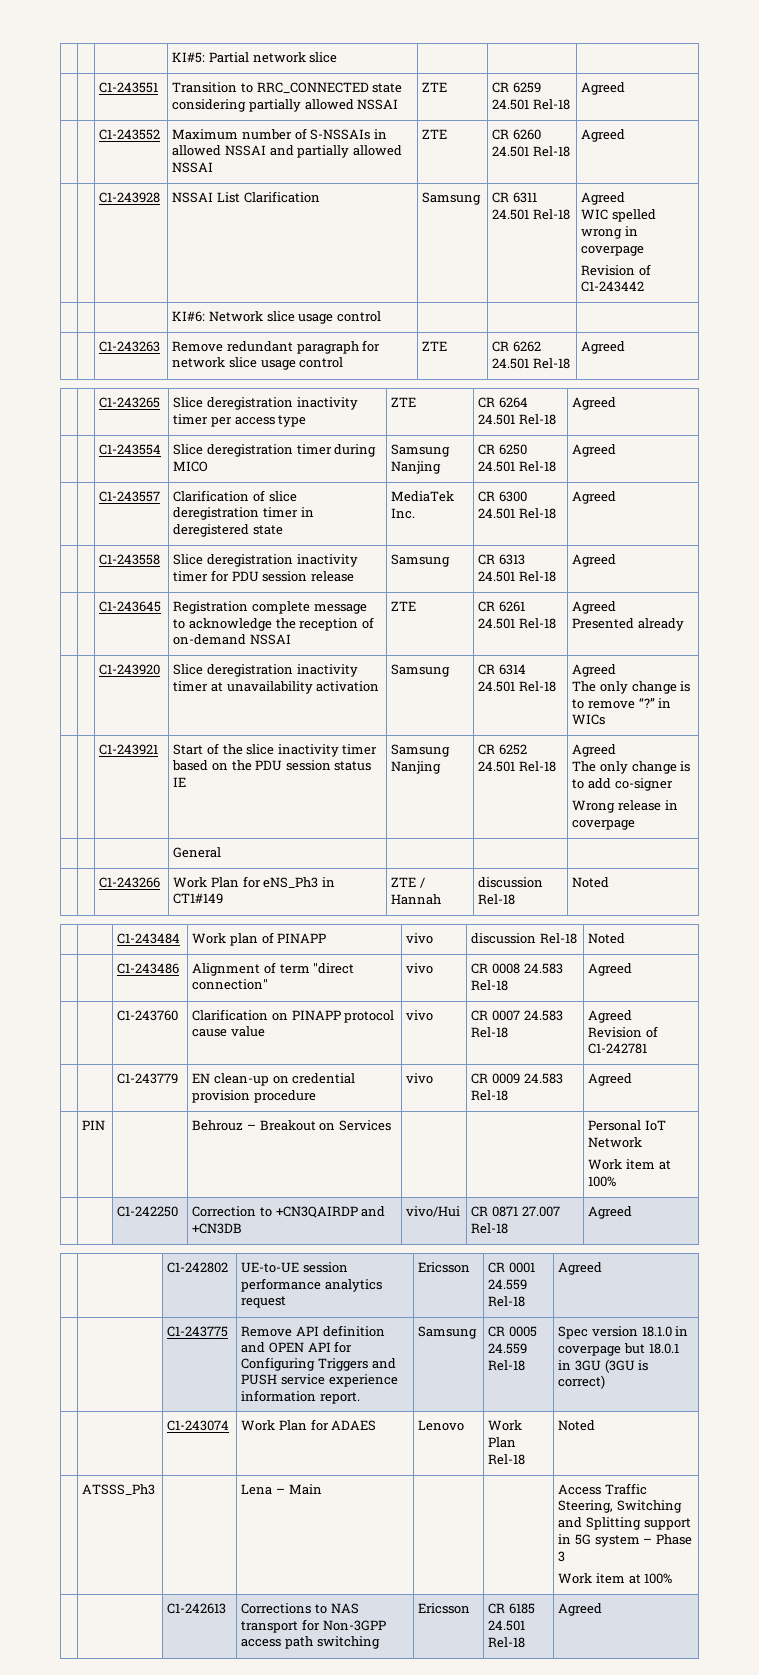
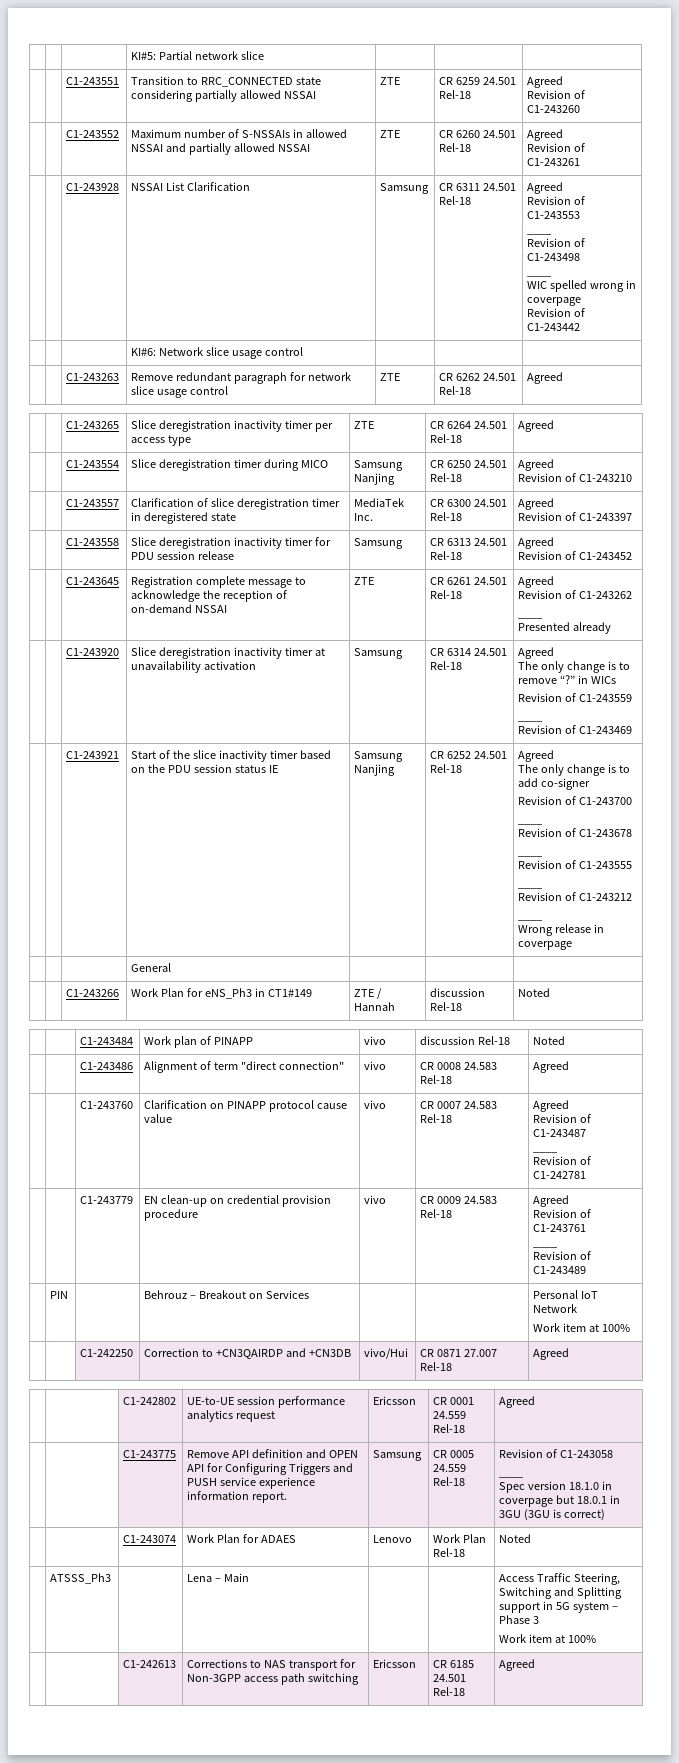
  | | C1-243551 | Transition to RRC_CONNECTED state considering partially allowed NSSAI | ZTE | CR 6259 24.501 Rel-18 | Agreed
+ Revision of C1-243260
  | | C1-243552 | Maximum number of S-NSSAIs in allowed NSSAI and partially allowed NSSAI | ZTE | CR 6260 24.501 Rel-18 | Agreed
+ Revision of C1-243261
  | | C1-243928 | NSSAI List Clarification | Samsung | CR 6311 24.501 Rel-18 | Agreed
+ Revision of C1-243553
+ ____
+ Revision of C1-243498
+ ____
  | | C1-243554 | Slice deregistration timer during MICO | Samsung Nanjing | CR 6250 24.501 Rel-18 | Agreed
+ Revision of C1-243210
  | | C1-243557 | Clarification of slice deregistration timer in deregistered state | MediaTek Inc. | CR 6300 24.501 Rel-18 | Agreed
+ Revision of C1-243397
  | | C1-243558 | Slice deregistration inactivity timer for PDU session release | Samsung | CR 6313 24.501 Rel-18 | Agreed
+ Revision of C1-243452
  | | C1-243645 | Registration complete message to acknowledge the reception of on-demand NSSAI | ZTE | CR 6261 24.501 Rel-18 | Agreed
+ Revision of C1-243262
+ ____
  | | C1-243920 | Slice deregistration inactivity timer at unavailability activation | Samsung | CR 6314 24.501 Rel-18 | Agreed
  The only change is to remove “?” in WICs
+ Revision of C1-243559
+ ____
+ Revision of C1-243469
+ Revision of C1-243700
+ ____
+ Revision of C1-243678
+ ____
+ Revision of C1-243555
+ ____
+ Revision of C1-243212
+ ____
  | | C1-243760 | Clarification on PINAPP protocol cause value | vivo | CR 0007 24.583 Rel-18 | Agreed
+ Revision of C1-243487
+ ____
  | | C1-243779 | EN clean-up on credential provision procedure | vivo | CR 0009 24.583 Rel-18 | Agreed
+ Revision of C1-243761
+ ____
+ Revision of C1-243489
- | | C1-243775 | Remove API definition and OPEN API for Configuring Triggers and PUSH service experience information report. | Samsung | CR 0005 24.559 Rel-18 | Spec version 18.1.0 in coverpage but 18.0.1 in 3GU (3GU is correct)
+ | | C1-243775 | Remove API definition and OPEN API for Configuring Triggers and PUSH service experience information report. | Samsung | CR 0005 24.559 Rel-18 | Revision of C1-243058
+ ____
+ Spec version 18.1.0 in coverpage but 18.0.1 in 3GU (3GU is correct)

